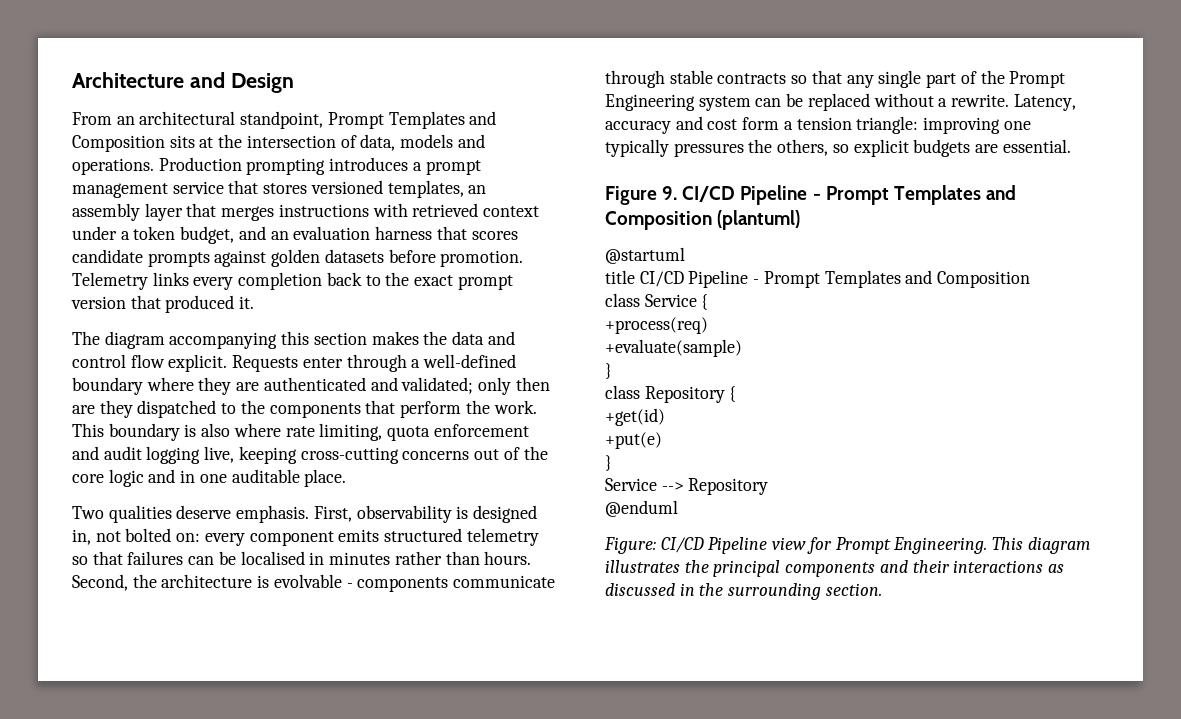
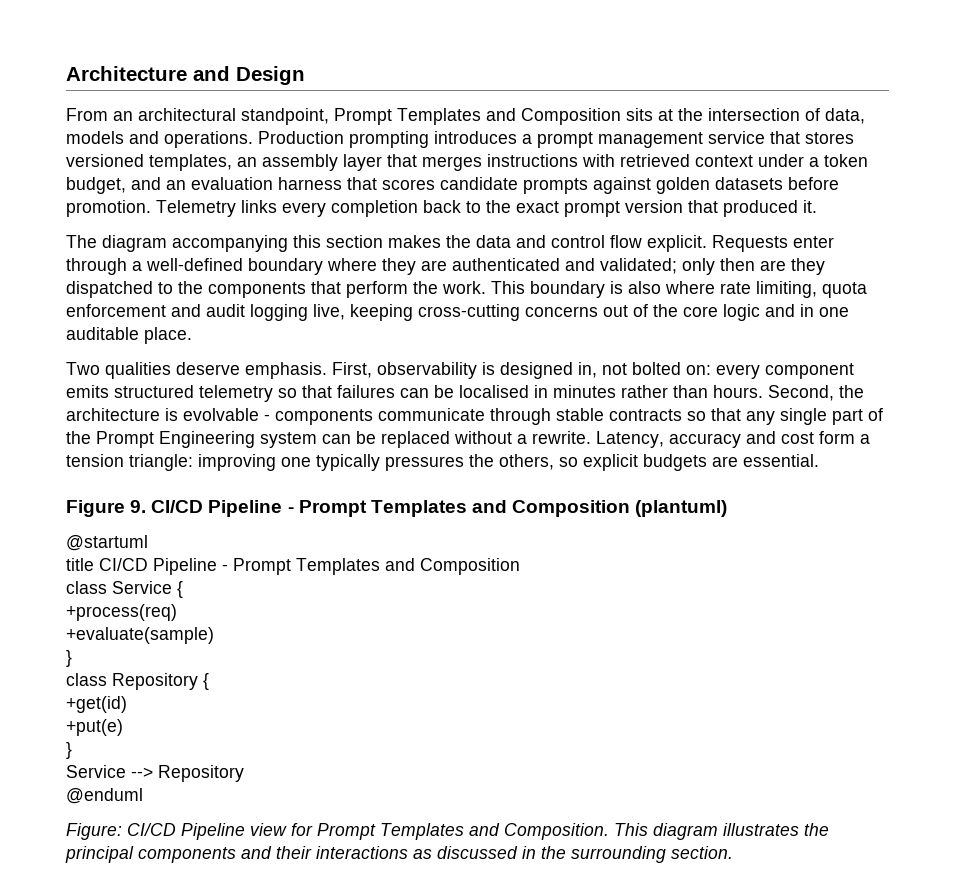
- Figure: CI/CD Pipeline view for Prompt Engineering.
+ Figure: CI/CD Pipeline view for Prompt Templates and Composition.

